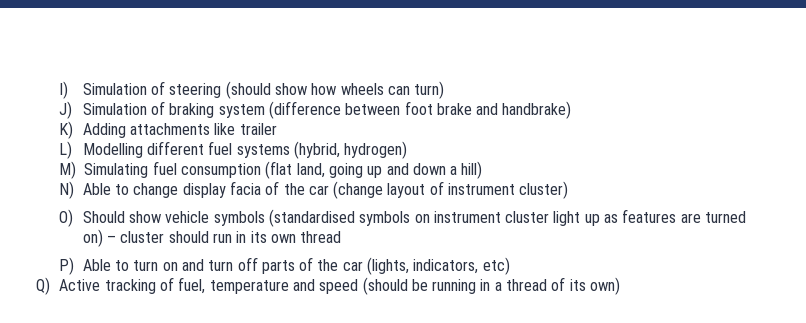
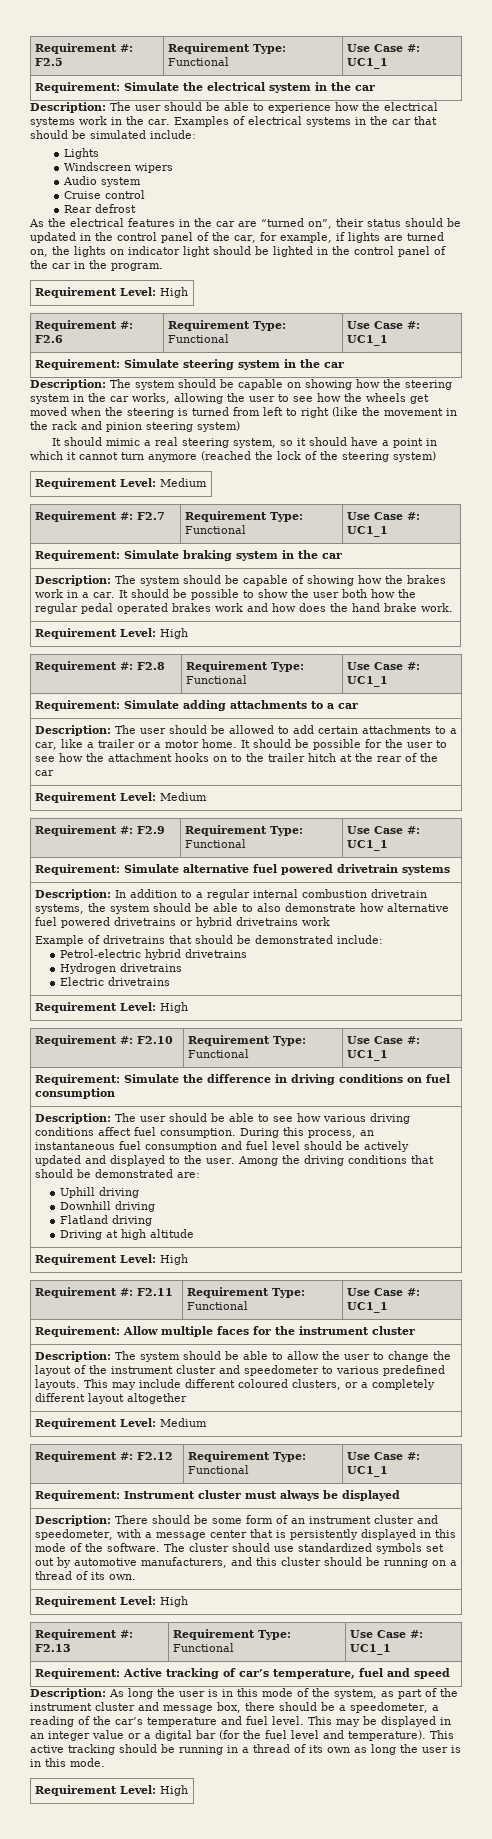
- I) Simulation of steering (should show how wheels can turn)
- J) Simulation of braking system (difference between foot brake and handbrake)
- K) Adding attachments like trailer
- L) Modelling different fuel systems (hybrid, hydrogen)
- M) Simulating fuel consumption (flat land, going up and down a hill)
- N) Able to change display facia of the car (change layout of instrument cluster)
- O) Should show vehicle symbols (standardised symbols on instrument cluster light up as features are turned on) – cluster should run in its own thread
- P) Able to turn on and turn off parts of the car (lights, indicators, etc)
- Q) Active tracking of fuel, temperature and speed (should be running in a thread of its own)
+ Requirement #: F2.5 | Requirement Type: Functional | Use Case #: UC1_1
+ Requirement: Simulate the electrical system in the car
+ Description: The user should be able to experience how the electrical systems work in the car. Examples of electrical systems in the car that should be simulated include:
+ Lights
+ Windscreen wipers
+ Audio system
+ Cruise control
+ Rear defrost
+ As the electrical features in the car are “turned on”, their status should be updated in the control panel of the car, for example, if lights are turned on, the lights on indicator light should be lighted in the control panel of the car in the program.
+ Requirement Level: High
+ Requirement #: F2.6 | Requirement Type: Functional | Use Case #: UC1_1
+ Requirement: Simulate steering system in the car
+ Description: The system should be capable on showing how the steering system in the car works, allowing the user to see how the wheels get moved when the steering is turned from left to right (like the movement in the rack and pinion steering system)
+ It should mimic a real steering system, so it should have a point in which it cannot turn anymore (reached the lock of the steering system)
+ Requirement Level: Medium
+ Requirement #: F2.7 | Requirement Type: Functional | Use Case #: UC1_1
+ Requirement: Simulate braking system in the car
+ Description: The system should be capable of showing how the brakes work in a car. It should be possible to show the user both how the regular pedal operated brakes work and how does the hand brake work.
+ Requirement Level: High
+ Requirement #: F2.8 | Requirement Type: Functional | Use Case #: UC1_1
+ Requirement: Simulate adding attachments to a car
+ Description: The user should be allowed to add certain attachments to a car, like a trailer or a motor home. It should be possible for the user to see how the attachment hooks on to the trailer hitch at the rear of the car
+ Requirement Level: Medium
+ Requirement #: F2.9 | Requirement Type: Functional | Use Case #: UC1_1
+ Requirement: Simulate alternative fuel powered drivetrain systems
+ Description: In addition to a regular internal combustion drivetrain systems, the system should be able to also demonstrate how alternative fuel powered drivetrains or hybrid drivetrains work
+ Example of drivetrains that should be demonstrated include:
+ Petrol-electric hybrid drivetrains
+ Hydrogen drivetrains
+ Electric drivetrains
+ Requirement Level: High
+ Requirement #: F2.10 | Requirement Type: Functional | Use Case #: UC1_1
+ Requirement: Simulate the difference in driving conditions on fuel consumption
+ Description: The user should be able to see how various driving conditions affect fuel consumption. During this process, an instantaneous fuel consumption and fuel level should be actively updated and displayed to the user. Among the driving conditions that should be demonstrated are:
+ Uphill driving
+ Downhill driving
+ Flatland driving
+ Driving at high altitude
+ Requirement Level: High
+ Requirement #: F2.11 | Requirement Type: Functional | Use Case #: UC1_1
+ Requirement: Allow multiple faces for the instrument cluster
+ Description: The system should be able to allow the user to change the layout of the instrument cluster and speedometer to various predefined layouts. This may include different coloured clusters, or a completely different layout altogether
+ Requirement Level: Medium
+ Requirement #: F2.12 | Requirement Type: Functional | Use Case #: UC1_1
+ Requirement: Instrument cluster must always be displayed
+ Description: There should be some form of an instrument cluster and speedometer, with a message center that is persistently displayed in this mode of the software. The cluster should use standardized symbols set out by automotive manufacturers, and this cluster should be running on a thread of its own.
+ Requirement Level: High
+ Requirement #: F2.13 | Requirement Type: Functional | Use Case #: UC1_1
+ Requirement: Active tracking of car’s temperature, fuel and speed
+ Description: As long the user is in this mode of the system, as part of the instrument cluster and message box, there should be a speedometer, a reading of the car’s temperature and fuel level. This may be displayed in an integer value or a digital bar (for the fuel level and temperature). This active tracking should be running in a thread of its own as long the user is in this mode.
+ Requirement Level: High

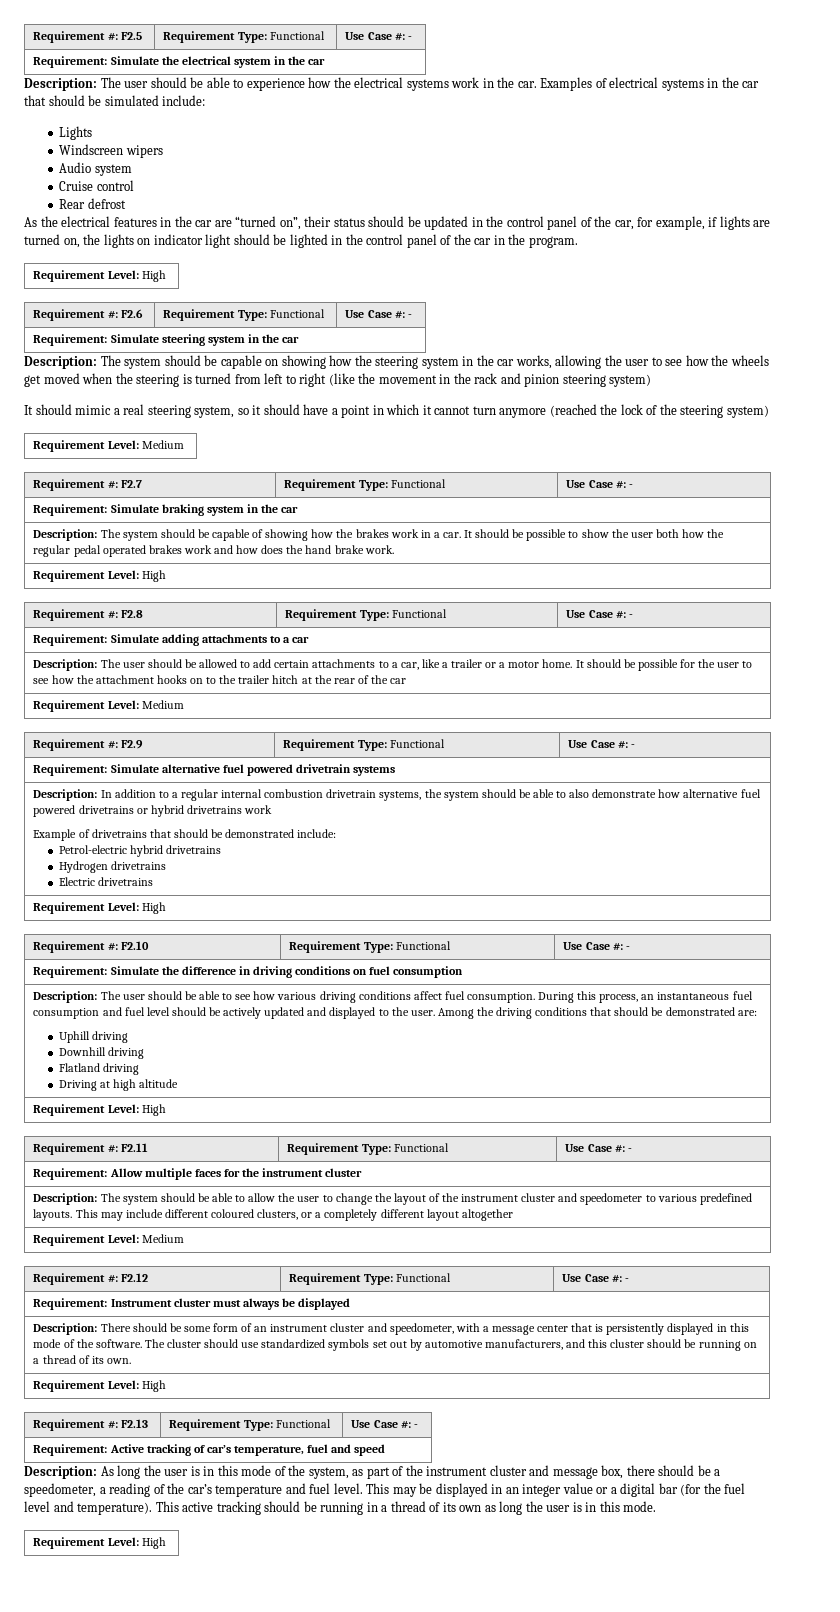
- Requirement #: F2.5 | Requirement Type: Functional | Use Case #: UC1_1
+ Requirement #: F2.5 | Requirement Type: Functional | Use Case #: -
- Requirement #: F2.6 | Requirement Type: Functional | Use Case #: UC1_1
+ Requirement #: F2.6 | Requirement Type: Functional | Use Case #: -
- Requirement #: F2.7 | Requirement Type: Functional | Use Case #: UC1_1
+ Requirement #: F2.7 | Requirement Type: Functional | Use Case #: -
- Requirement #: F2.8 | Requirement Type: Functional | Use Case #: UC1_1
+ Requirement #: F2.8 | Requirement Type: Functional | Use Case #: -
- Requirement #: F2.9 | Requirement Type: Functional | Use Case #: UC1_1
+ Requirement #: F2.9 | Requirement Type: Functional | Use Case #: -
- Requirement #: F2.10 | Requirement Type: Functional | Use Case #: UC1_1
+ Requirement #: F2.10 | Requirement Type: Functional | Use Case #: -
- Requirement #: F2.11 | Requirement Type: Functional | Use Case #: UC1_1
+ Requirement #: F2.11 | Requirement Type: Functional | Use Case #: -
- Requirement #: F2.12 | Requirement Type: Functional | Use Case #: UC1_1
+ Requirement #: F2.12 | Requirement Type: Functional | Use Case #: -
- Requirement #: F2.13 | Requirement Type: Functional | Use Case #: UC1_1
+ Requirement #: F2.13 | Requirement Type: Functional | Use Case #: -

